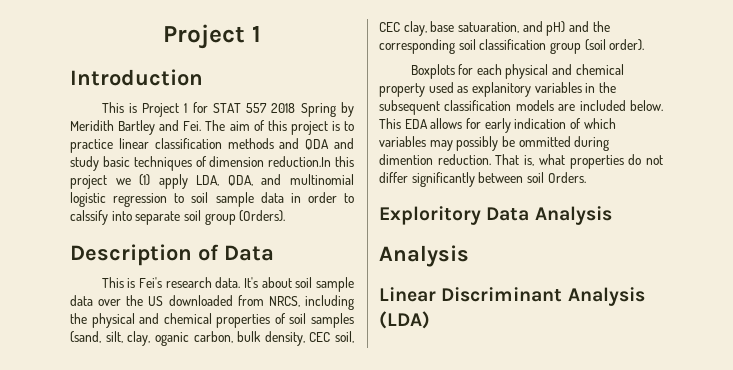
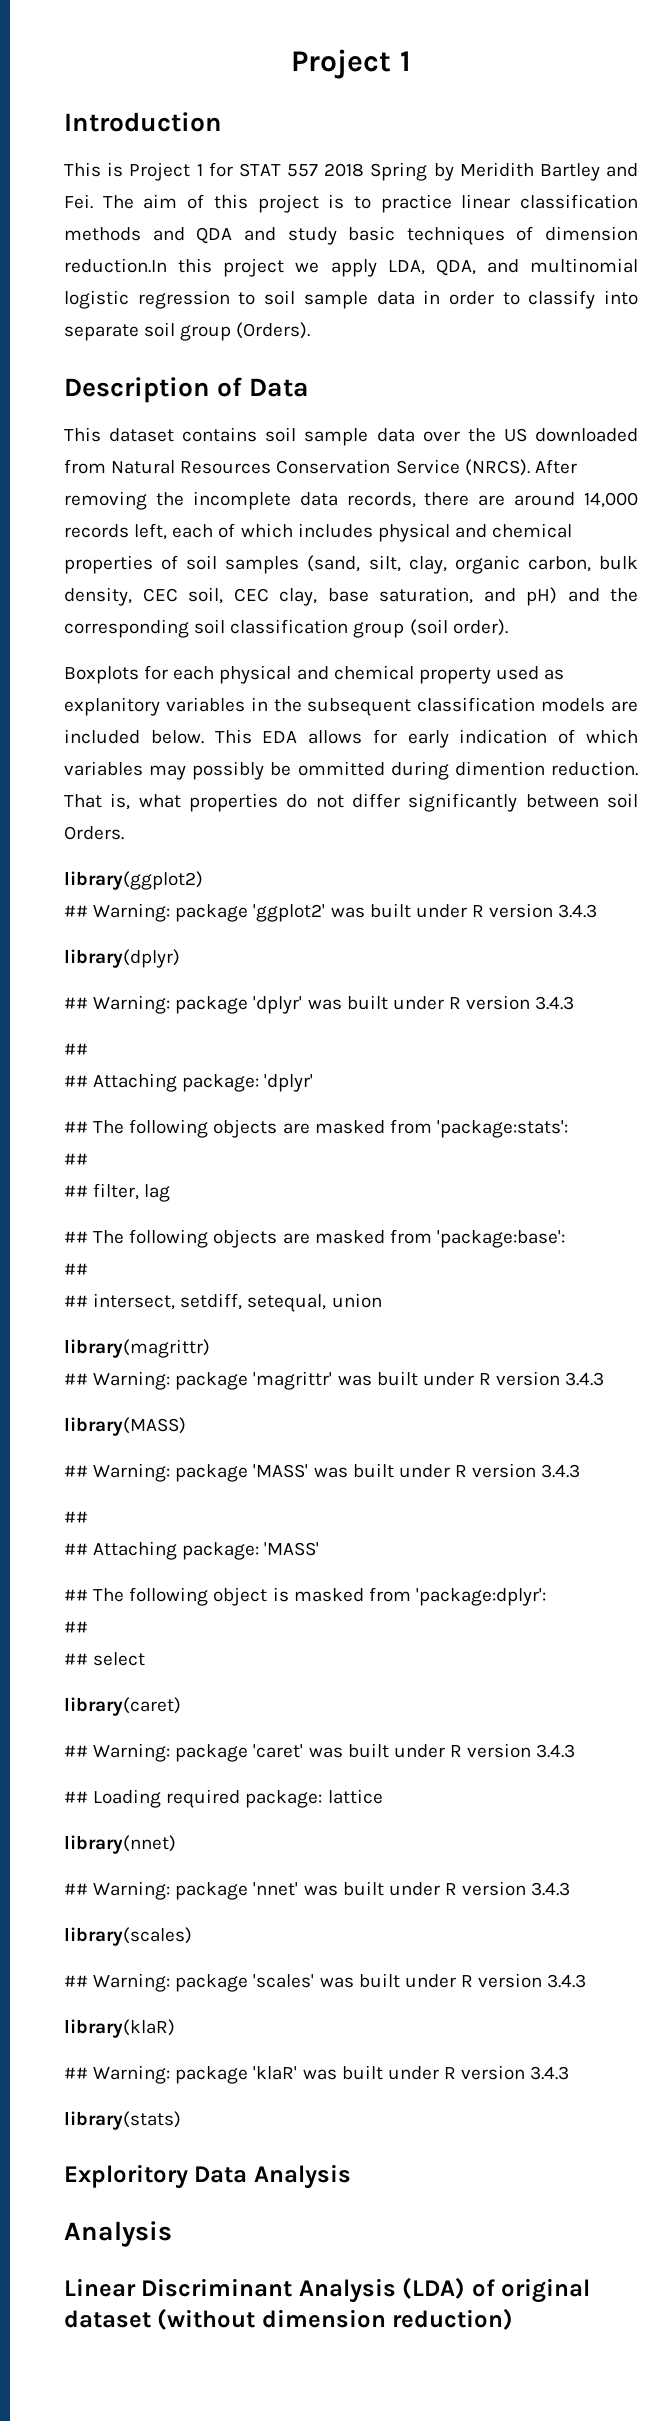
- This is Project 1 for STAT 557 2018 Spring by Meridith Bartley and Fei. The aim of this project is to practice linear classification methods and QDA and study basic techniques of dimension reduction.In this project we (1) apply LDA, QDA, and multinomial logistic regression to soil sample data in order to calssify into separate soil group (Orders).
+ This is Project 1 for STAT 557 2018 Spring by Meridith Bartley and Fei. The aim of this project is to practice linear classification methods and QDA and study basic techniques of dimension reduction.In this project we apply LDA, QDA, and multinomial logistic regression to soil sample data in order to classify into separate soil group (Orders).
- This is Fei's research data. It's about soil sample data over the US downloaded from NRCS, including the physical and chemical properties of soil samples (sand, silt, clay, oganic carbon, bulk density, CEC soil, CEC clay, base satuaration, and pH) and the corresponding soil classification group (soil order).
+ This dataset contains soil sample data over the US downloaded from Natural Resources Conservation Service (NRCS). After removing the incomplete data records, there are around 14,000 records left, each of which includes physical and chemical properties of soil samples (sand, silt, clay, organic carbon, bulk density, CEC soil, CEC clay, base saturation, and pH) and the corresponding soil classification group (soil order).
+ library(ggplot2)
+ ## Warning: package 'ggplot2' was built under R version 3.4.3
+ library(dplyr)
+ ## Warning: package 'dplyr' was built under R version 3.4.3
+ ##
+ ## Attaching package: 'dplyr'
+ ## The following objects are masked from 'package:stats':
+ ##
+ ## filter, lag
+ ## The following objects are masked from 'package:base':
+ ##
+ ## intersect, setdiff, setequal, union
+ library(magrittr)
+ ## Warning: package 'magrittr' was built under R version 3.4.3
+ library(MASS)
+ ## Warning: package 'MASS' was built under R version 3.4.3
+ ##
+ ## Attaching package: 'MASS'
+ ## The following object is masked from 'package:dplyr':
+ ##
+ ## select
+ library(caret)
+ ## Warning: package 'caret' was built under R version 3.4.3
+ ## Loading required package: lattice
+ library(nnet)
+ ## Warning: package 'nnet' was built under R version 3.4.3
+ library(scales)
+ ## Warning: package 'scales' was built under R version 3.4.3
+ library(klaR)
+ ## Warning: package 'klaR' was built under R version 3.4.3
+ library(stats)
- Linear Discriminant Analysis (LDA)
+ Linear Discriminant Analysis (LDA) of original dataset (without dimension reduction)

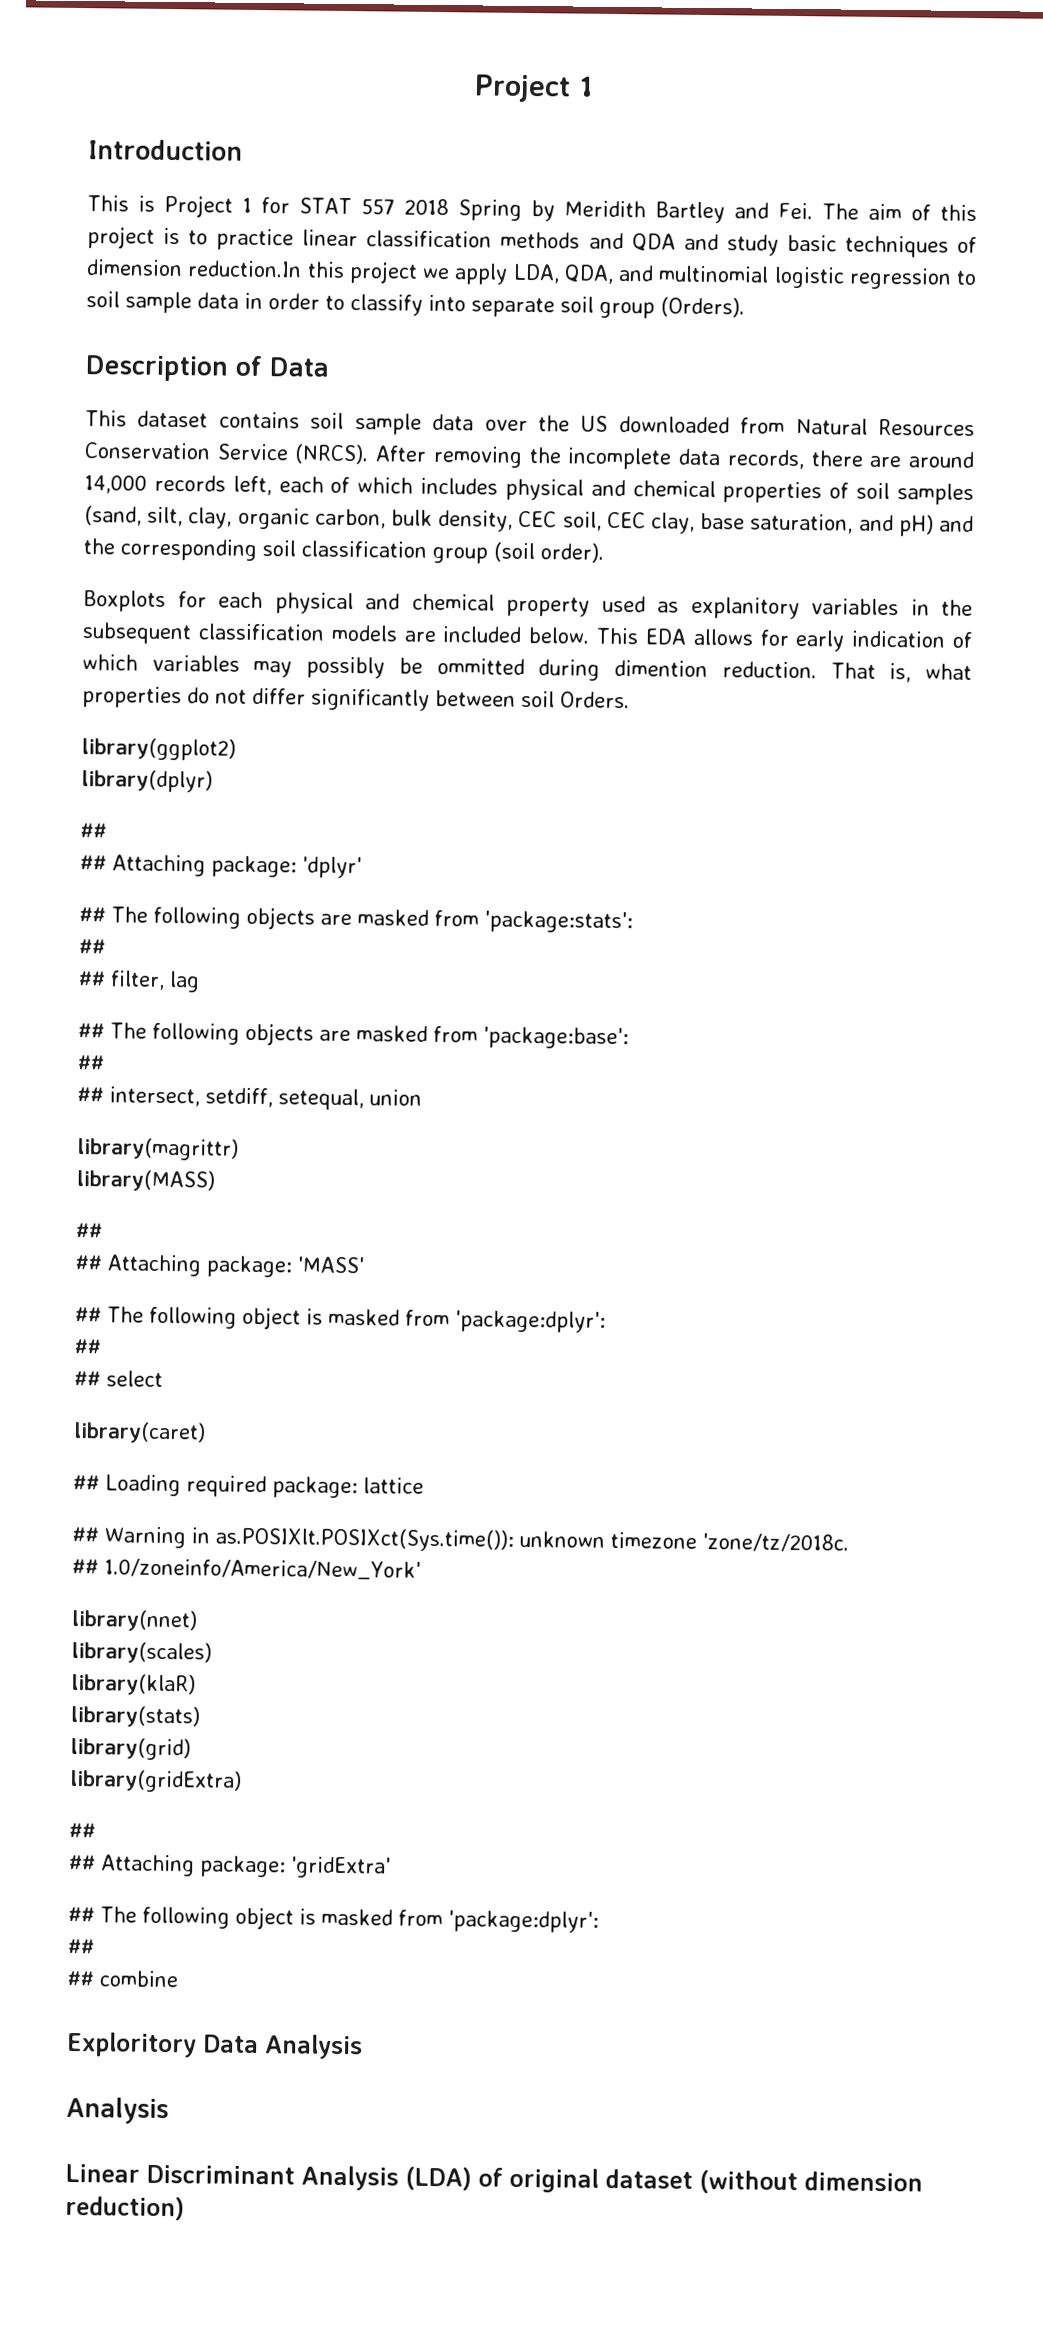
- ## Warning: package 'ggplot2' was built under R version 3.4.3
  library(dplyr)
- ## Warning: package 'dplyr' was built under R version 3.4.3
- ## Warning: package 'magrittr' was built under R version 3.4.3
  library(MASS)
- ## Warning: package 'MASS' was built under R version 3.4.3
- ## Warning: package 'caret' was built under R version 3.4.3
+ ## Warning in as.POSIXlt.POSIXct(Sys.time()): unknown timezone 'zone/tz/2018c.
+ ## 1.0/zoneinfo/America/New_York'
  library(nnet)
- ## Warning: package 'nnet' was built under R version 3.4.3
  library(scales)
- ## Warning: package 'scales' was built under R version 3.4.3
  library(klaR)
- ## Warning: package 'klaR' was built under R version 3.4.3
  library(stats)
+ library(grid)
+ library(gridExtra)
+ ##
+ ## Attaching package: 'gridExtra'
+ ## The following object is masked from 'package:dplyr':
+ ##
+ ## combine

